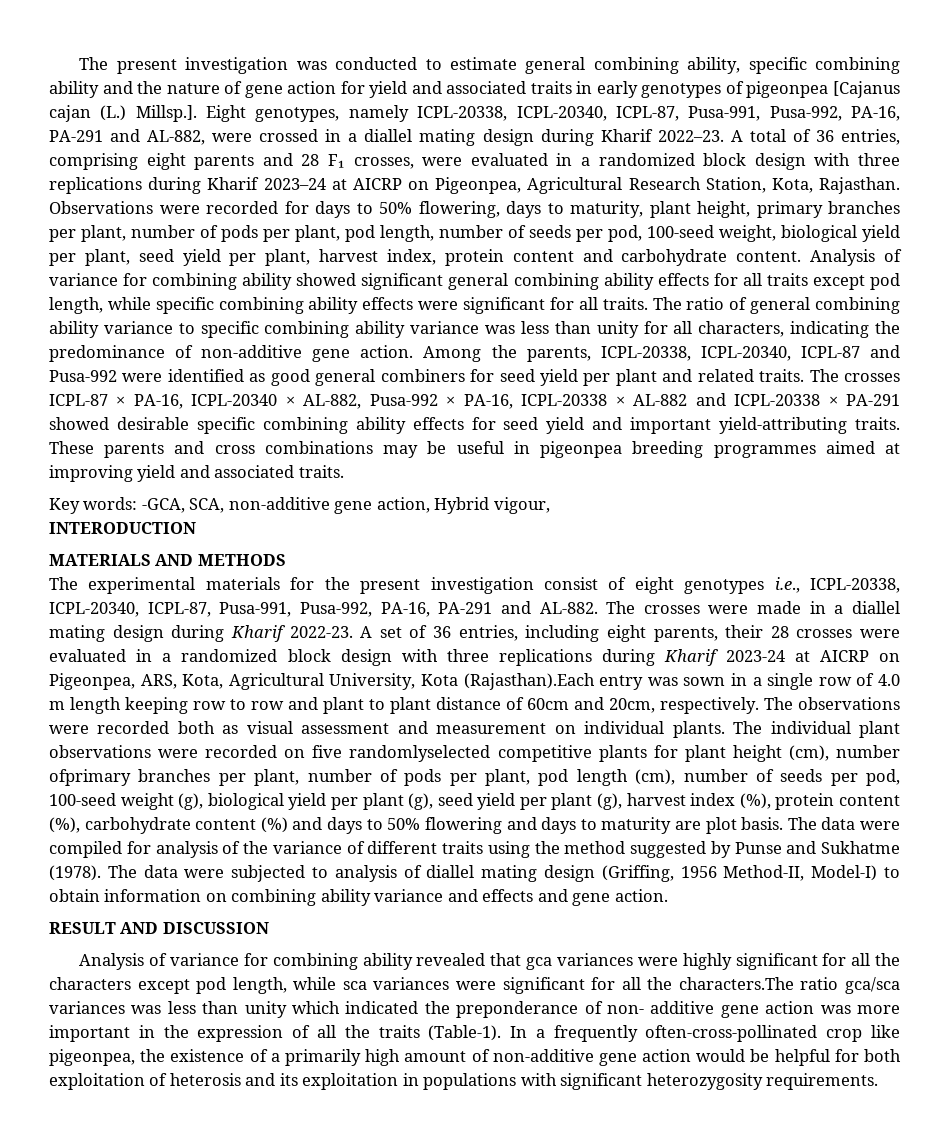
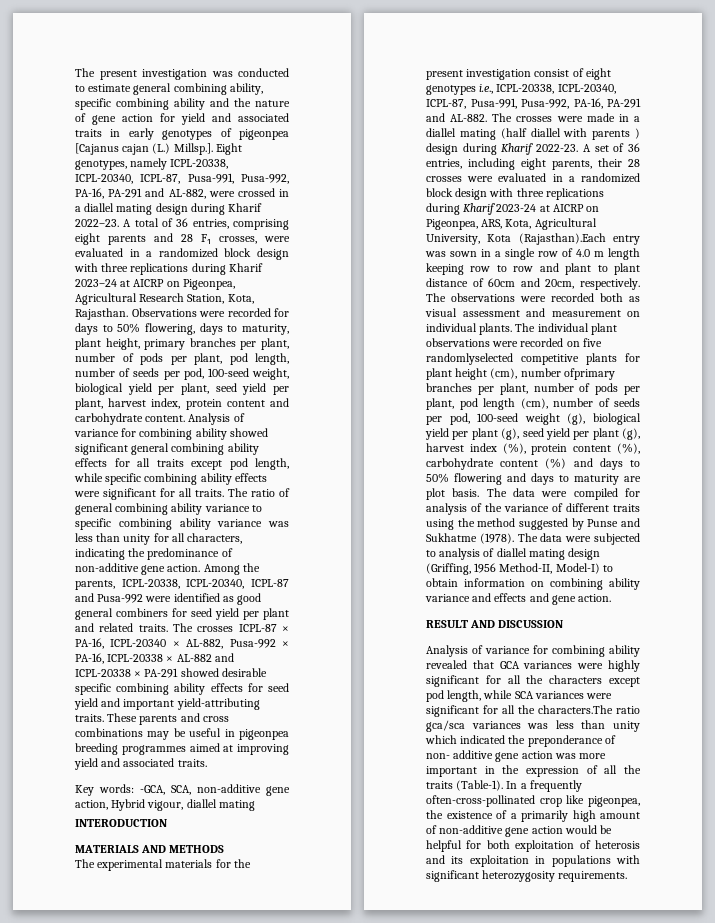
- Key words: -GCA, SCA, non-additive gene action, Hybrid vigour,
+ Key words: -GCA, SCA, non-additive gene action, Hybrid vigour, diallel mating
- The crosses were made in a diallel mating design during Kharif 2022-23.
+ The crosses were made in a diallel mating (half diallel with parents ) design during Kharif 2022-23.
- Analysis of variance for combining ability revealed that gca variances were highly significant for all the characters except pod length, while sca variances were significant for all the characters.The ratio gca/sca variances was less than unity which indicated the preponderance of non- additive gene action was more important in the expression of all the traits (Table-1).
+ Analysis of variance for combining ability revealed that GCA variances were highly significant for all the characters except pod length, while SCA variances were significant for all the characters.The ratio gca/sca variances was less than unity which indicated the preponderance of non- additive gene action was more important in the expression of all the traits (Table-1).

